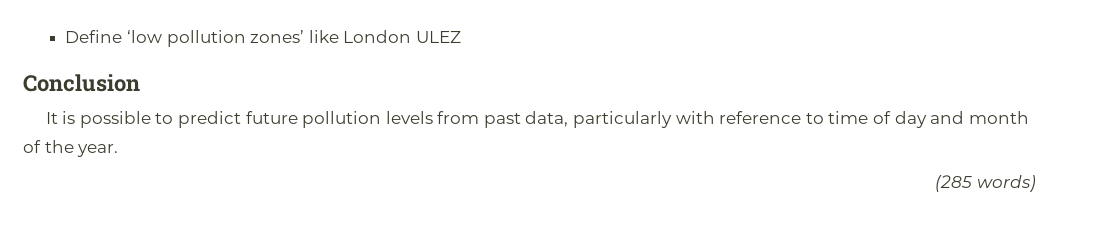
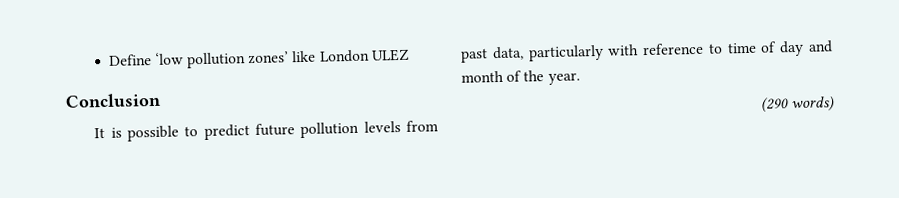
- (285 words)
+ (290 words)

